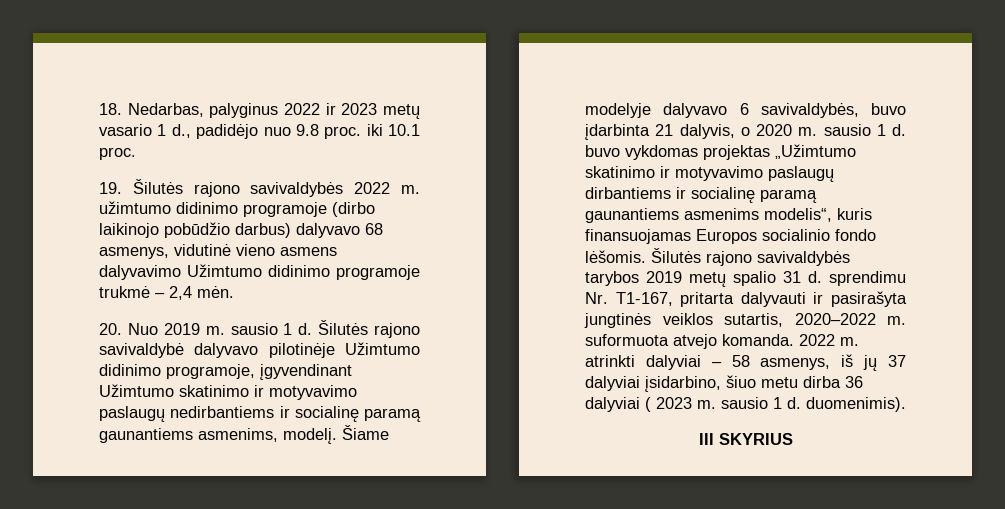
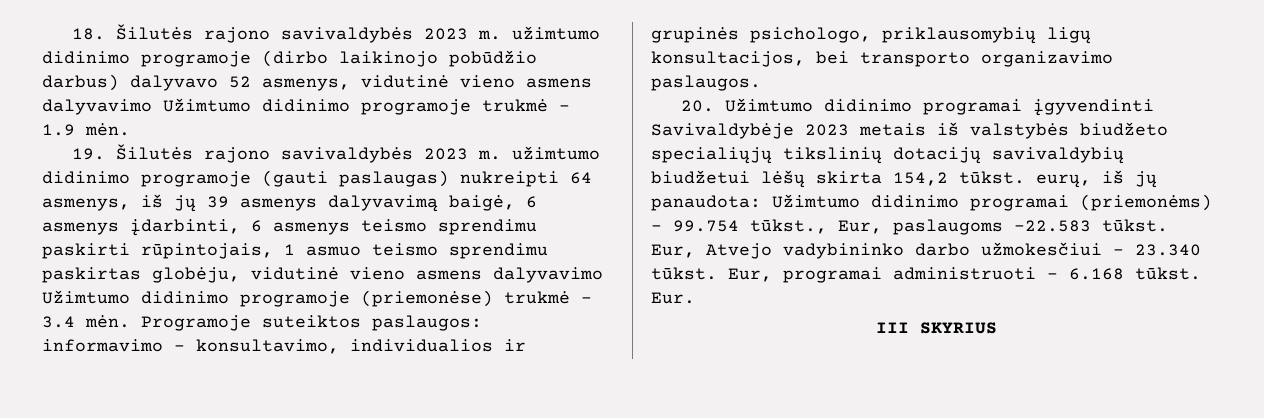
- 18. Nedarbas, palyginus 2022 ir 2023 metų vasario 1 d., padidėjo nuo 9.8 proc. iki 10.1 proc.
- 19. Šilutės rajono savivaldybės 2022 m. užimtumo didinimo programoje (dirbo laikinojo pobūdžio darbus) dalyvavo 68 asmenys, vidutinė vieno asmens dalyvavimo Užimtumo didinimo programoje trukmė – 2,4 mėn.
+ 18. Šilutės rajono savivaldybės 2023 m. užimtumo didinimo programoje (dirbo laikinojo pobūdžio darbus) dalyvavo 52 asmenys, vidutinė vieno asmens dalyvavimo Užimtumo didinimo programoje trukmė – 1.9 mėn.
- 20. Nuo 2019 m. sausio 1 d. Šilutės rajono savivaldybė dalyvavo pilotinėje Užimtumo didinimo programoje, įgyvendinant Užimtumo skatinimo ir motyvavimo paslaugų nedirbantiems ir socialinę paramą gaunantiems asmenims, modelį. Šiame modelyje dalyvavo 6 savivaldybės, buvo įdarbinta 21 dalyvis, o 2020 m. sausio 1 d. buvo vykdomas projektas „Užimtumo skatinimo ir motyvavimo paslaugų dirbantiems ir socialinę paramą gaunantiems asmenims modelis“, kuris finansuojamas Europos socialinio fondo lėšomis. Šilutės rajono savivaldybės tarybos 2019 metų spalio 31 d. sprendimu Nr. T1-167, pritarta dalyvauti ir pasirašyta jungtinės veiklos sutartis, 2020–2022 m. suformuota atvejo komanda. 2022 m. atrinkti dalyviai – 58 asmenys, iš jų 37 dalyviai įsidarbino, šiuo metu dirba 36 dalyviai ( 2023 m. sausio 1 d. duomenimis).
+ 19. Šilutės rajono savivaldybės 2023 m. užimtumo didinimo programoje (gauti paslaugas) nukreipti 64 asmenys, iš jų 39 asmenys dalyvavimą baigė, 6 asmenys įdarbinti, 6 asmenys teismo sprendimu paskirti rūpintojais, 1 asmuo teismo sprendimu paskirtas globėju, vidutinė vieno asmens dalyvavimo Užimtumo didinimo programoje (priemonėse) trukmė – 3.4 mėn. Programoje suteiktos paslaugos: informavimo - konsultavimo, individualios ir grupinės psichologo, priklausomybių ligų konsultacijos, bei transporto organizavimo paslaugos.
+ 20. Užimtumo didinimo programai įgyvendinti Savivaldybėje 2023 metais iš valstybės biudžeto specialiųjų tikslinių dotacijų savivaldybių biudžetui lėšų skirta 154,2 tūkst. eurų, iš jų panaudota: Užimtumo didinimo programai (priemonėms) - 99.754 tūkst., Eur, paslaugoms -22.583 tūkst. Eur, Atvejo vadybininko darbo užmokesčiui – 23.340 tūkst. Eur, programai administruoti – 6.168 tūkst. Eur.

